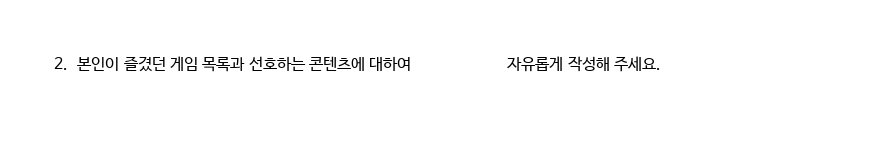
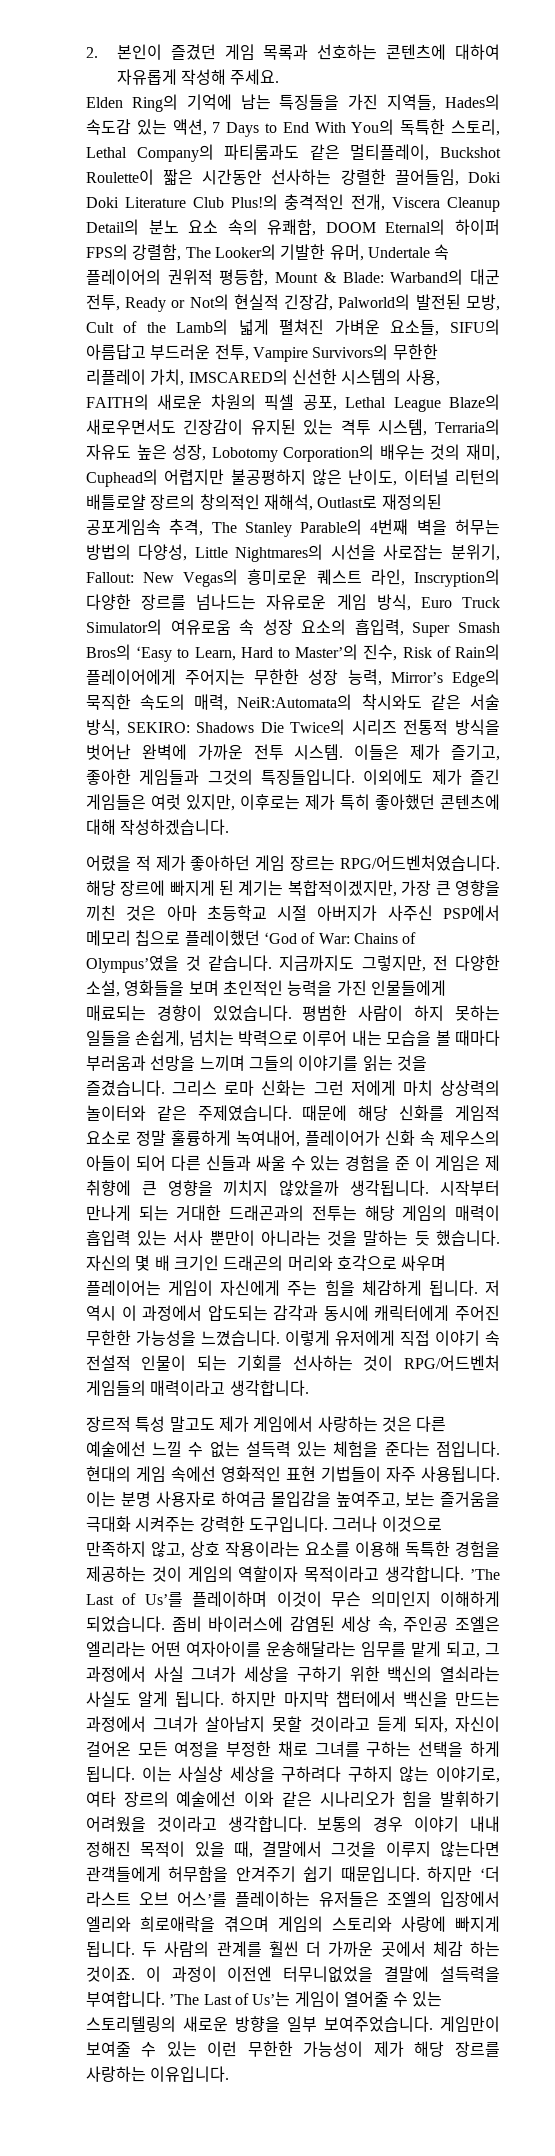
+ Elden Ring의 기억에 남는 특징들을 가진 지역들, Hades의 속도감 있는 액션, 7 Days to End With You의 독특한 스토리, Lethal Company의 파티룸과도 같은 멀티플레이, Buckshot Roulette이 짧은 시간동안 선사하는 강렬한 끌어들임, Doki Doki Literature Club Plus!의 충격적인 전개, Viscera Cleanup Detail의 분노 요소 속의 유쾌함, DOOM Eternal의 하이퍼 FPS의 강렬함, The Looker의 기발한 유머, Undertale 속 플레이어의 권위적 평등함, Mount & Blade: Warband의 대군 전투, Ready or Not의 현실적 긴장감, Palworld의 발전된 모방, Cult of the Lamb의 넓게 펼쳐진 가벼운 요소들, SIFU의 아름답고 부드러운 전투, Vampire Survivors의 무한한 리플레이 가치, IMSCARED의 신선한 시스템의 사용, FAITH의 새로운 차원의 픽셀 공포, Lethal League Blaze의 새로우면서도 긴장감이 유지된 있는 격투 시스템, Terraria의 자유도 높은 성장, Lobotomy Corporation의 배우는 것의 재미, Cuphead의 어렵지만 불공평하지 않은 난이도, 이터널 리턴의 배틀로얄 장르의 창의적인 재해석, Outlast로 재정의된 공포게임속 추격, The Stanley Parable의 4번째 벽을 허무는 방법의 다양성, Little Nightmares의 시선을 사로잡는 분위기, Fallout: New Vegas의 흥미로운 퀘스트 라인, Inscryption의 다양한 장르를 넘나드는 자유로운 게임 방식, Euro Truck Simulator의 여유로움 속 성장 요소의 흡입력, Super Smash Bros의 ‘Easy to Learn, Hard to Master’의 진수, Risk of Rain의 플레이어에게 주어지는 무한한 성장 능력, Mirror’s Edge의 묵직한 속도의 매력, NeiR:Automata의 착시와도 같은 서술 방식, SEKIRO: Shadows Die Twice의 시리즈 전통적 방식을 벗어난 완벽에 가까운 전투 시스템. 이들은 제가 즐기고, 좋아한 게임들과 그것의 특징들입니다. 이외에도 제가 즐긴 게임들은 여럿 있지만, 이후로는 제가 특히 좋아했던 콘텐츠에 대해 작성하겠습니다.
+ 어렸을 적 제가 좋아하던 게임 장르는 RPG/어드벤처였습니다. 해당 장르에 빠지게 된 계기는 복합적이겠지만, 가장 큰 영향을 끼친 것은 아마 초등학교 시절 아버지가 사주신 PSP에서 메모리 칩으로 플레이했던 ‘God of War: Chains of Olympus’였을 것 같습니다. 지금까지도 그렇지만, 전 다양한 소설, 영화들을 보며 초인적인 능력을 가진 인물들에게 매료되는 경향이 있었습니다. 평범한 사람이 하지 못하는 일들을 손쉽게, 넘치는 박력으로 이루어 내는 모습을 볼 때마다 부러움과 선망을 느끼며 그들의 이야기를 읽는 것을 즐겼습니다. 그리스 로마 신화는 그런 저에게 마치 상상력의 놀이터와 같은 주제였습니다. 때문에 해당 신화를 게임적 요소로 정말 훌륭하게 녹여내어, 플레이어가 신화 속 제우스의 아들이 되어 다른 신들과 싸울 수 있는 경험을 준 이 게임은 제 취향에 큰 영향을 끼치지 않았을까 생각됩니다. 시작부터 만나게 되는 거대한 드래곤과의 전투는 해당 게임의 매력이 흡입력 있는 서사 뿐만이 아니라는 것을 말하는 듯 했습니다. 자신의 몇 배 크기인 드래곤의 머리와 호각으로 싸우며 플레이어는 게임이 자신에게 주는 힘을 체감하게 됩니다. 저 역시 이 과정에서 압도되는 감각과 동시에 캐릭터에게 주어진 무한한 가능성을 느꼈습니다. 이렇게 유저에게 직접 이야기 속 전설적 인물이 되는 기회를 선사하는 것이 RPG/어드벤처 게임들의 매력이라고 생각합니다.
+ 장르적 특성 말고도 제가 게임에서 사랑하는 것은 다른 예술에선 느낄 수 없는 설득력 있는 체험을 준다는 점입니다. 현대의 게임 속에선 영화적인 표현 기법들이 자주 사용됩니다. 이는 분명 사용자로 하여금 몰입감을 높여주고, 보는 즐거움을 극대화 시켜주는 강력한 도구입니다. 그러나 이것으로 만족하지 않고, 상호 작용이라는 요소를 이용해 독특한 경험을 제공하는 것이 게임의 역할이자 목적이라고 생각합니다. ’The Last of Us’를 플레이하며 이것이 무슨 의미인지 이해하게 되었습니다. 좀비 바이러스에 감염된 세상 속, 주인공 조엘은 엘리라는 어떤 여자아이를 운송해달라는 임무를 맡게 되고, 그 과정에서 사실 그녀가 세상을 구하기 위한 백신의 열쇠라는 사실도 알게 됩니다. 하지만 마지막 챕터에서 백신을 만드는 과정에서 그녀가 살아남지 못할 것이라고 듣게 되자, 자신이 걸어온 모든 여정을 부정한 채로 그녀를 구하는 선택을 하게 됩니다. 이는 사실상 세상을 구하려다 구하지 않는 이야기로, 여타 장르의 예술에선 이와 같은 시나리오가 힘을 발휘하기 어려웠을 것이라고 생각합니다. 보통의 경우 이야기 내내 정해진 목적이 있을 때, 결말에서 그것을 이루지 않는다면 관객들에게 허무함을 안겨주기 쉽기 때문입니다. 하지만 ‘더 라스트 오브 어스’를 플레이하는 유저들은 조엘의 입장에서 엘리와 희로애락을 겪으며 게임의 스토리와 사랑에 빠지게 됩니다. 두 사람의 관계를 훨씬 더 가까운 곳에서 체감 하는 것이죠. 이 과정이 이전엔 터무니없었을 결말에 설득력을 부여합니다. ’The Last of Us’는 게임이 열어줄 수 있는 스토리텔링의 새로운 방향을 일부 보여주었습니다. 게임만이 보여줄 수 있는 이런 무한한 가능성이 제가 해당 장르를 사랑하는 이유입니다.

